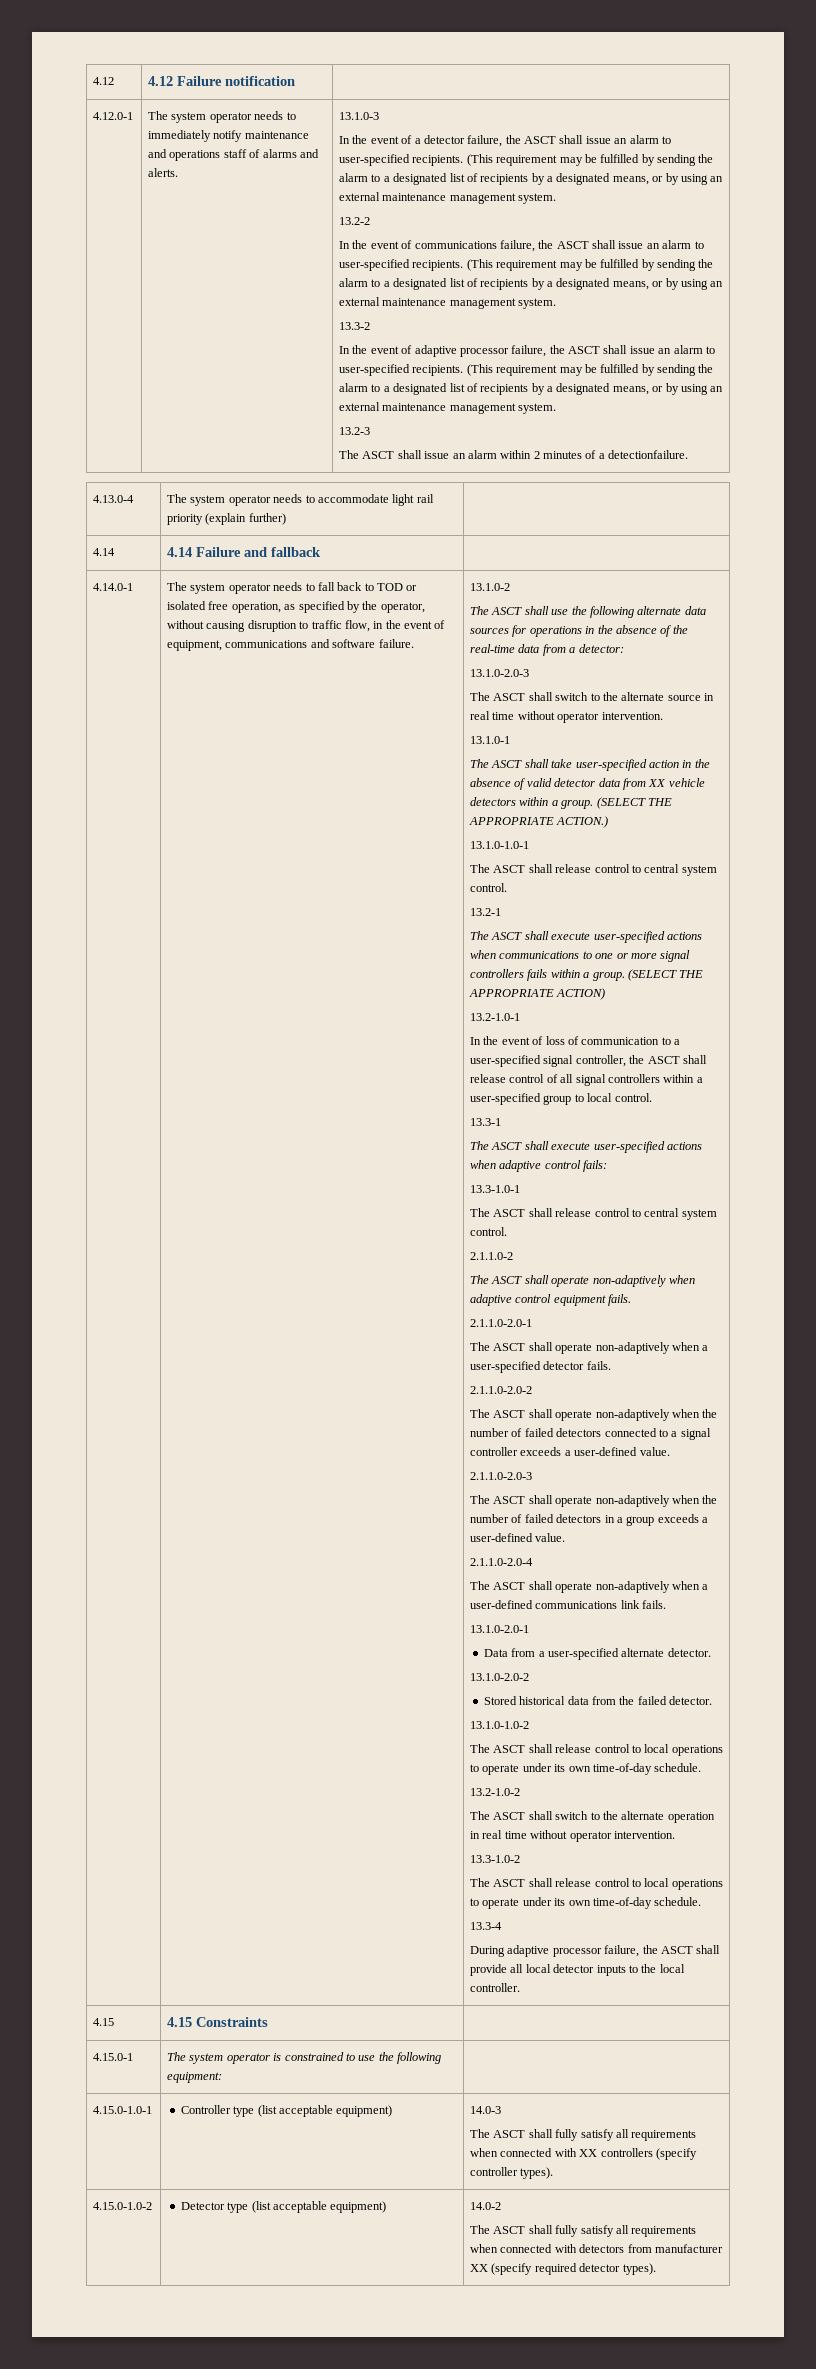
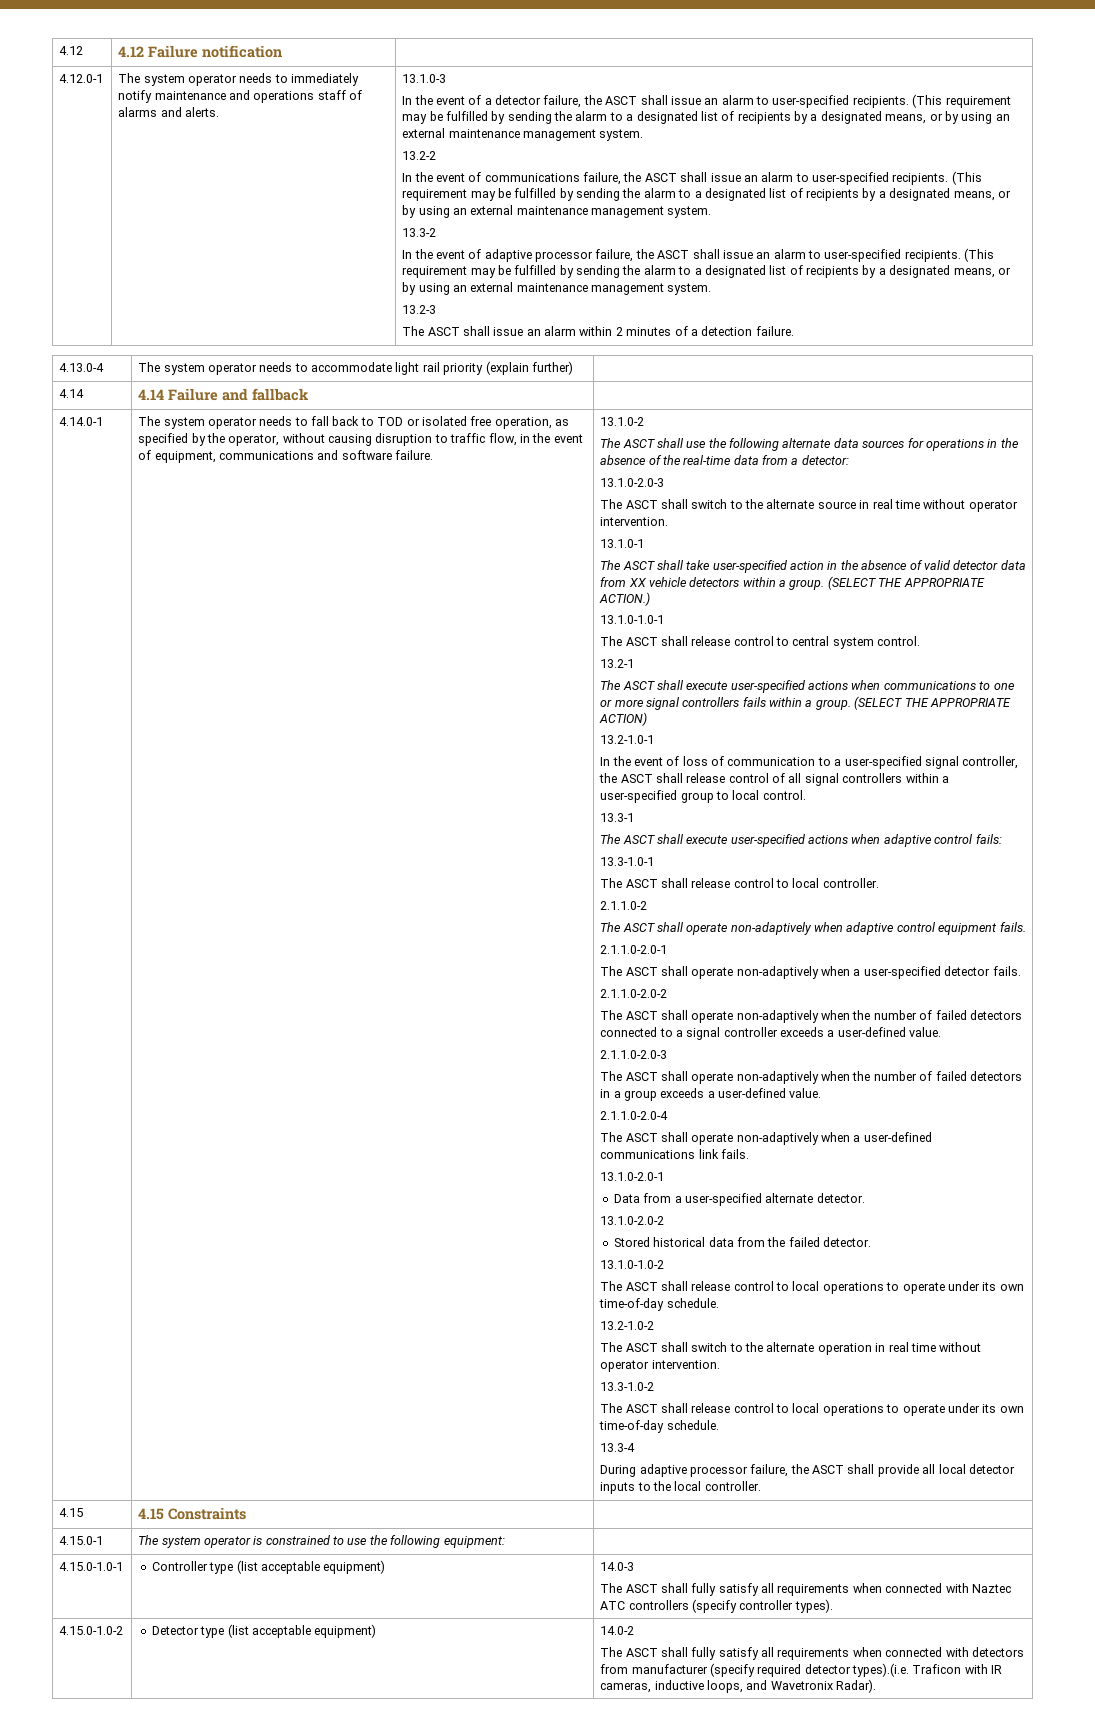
- The ASCT shall issue an alarm within 2 minutes of a detectionfailure.
+ The ASCT shall issue an alarm within 2 minutes of a detection failure.
  13.3-1.0-1
- The ASCT shall release control to central system control.
+ The ASCT shall release control to local controller.
  4.15.0-1.0-1 | Controller type (list acceptable equipment) | 14.0-3
- The ASCT shall fully satisfy all requirements when connected with XX controllers (specify controller types).
+ The ASCT shall fully satisfy all requirements when connected with Naztec ATC controllers (specify controller types).
  4.15.0-1.0-2 | Detector type (list acceptable equipment) | 14.0-2
- The ASCT shall fully satisfy all requirements when connected with detectors from manufacturer XX (specify required detector types).
+ The ASCT shall fully satisfy all requirements when connected with detectors from manufacturer (specify required detector types).(i.e. Traficon with IR cameras, inductive loops, and Wavetronix Radar).

